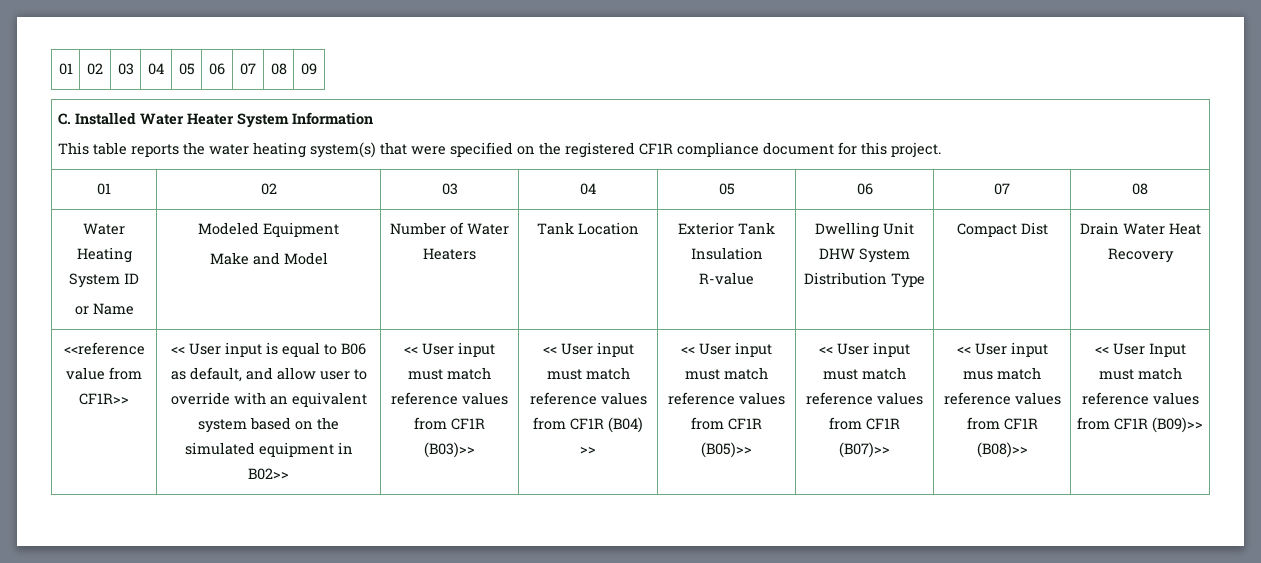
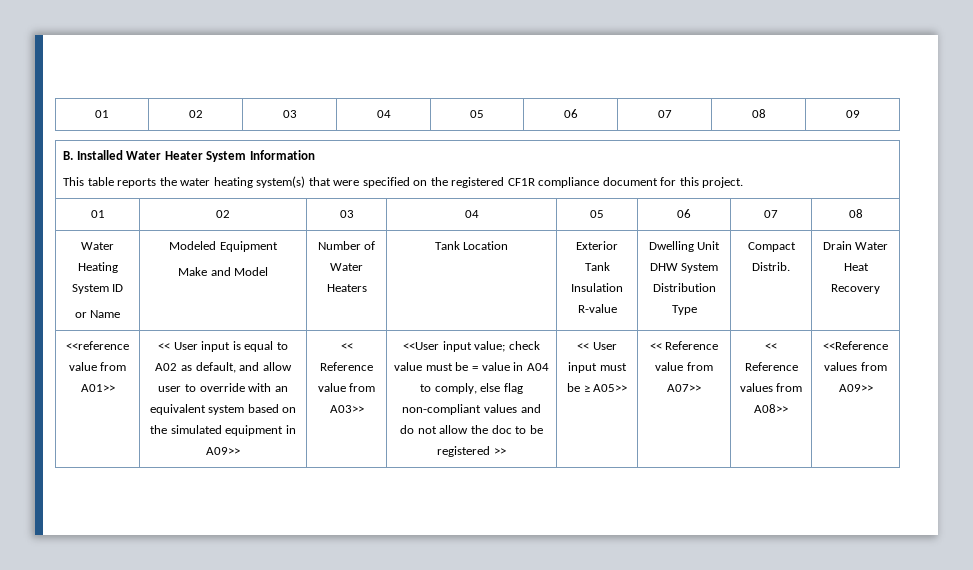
- C. Installed Water Heater System Information
+ B. Installed Water Heater System Information
  Water Heating System ID
  or Name | Modeled Equipment
- Make and Model | Number of Water Heaters | Tank Location | Exterior Tank Insulation R-value | Dwelling Unit DHW System Distribution Type | Compact Dist | Drain Water Heat Recovery
+ Make and Model | Number of Water Heaters | Tank Location | Exterior Tank Insulation R-value | Dwelling Unit DHW System Distribution Type | Compact Distrib. | Drain Water Heat Recovery
- <<reference value from CF1R>>
+ <<reference value from A01>>
- << User input is equal to B06 as default, and allow user to override with an equivalent system based on the simulated equipment in B02>> | << User input must match reference values from CF1R (B03)>> | << User input must match reference values from CF1R (B04) >>
+ << User input is equal to A02 as default, and allow user to override with an equivalent system based on the simulated equipment in A09>> | << Reference value from A03>> | <<User input value; check value must be = value in A04 to comply, else flag non-compliant values and do not allow the doc to be registered >>
- << User input must match reference values from CF1R (B05)>> | << User input must match reference values from CF1R (B07)>> | << User input mus match reference values from CF1R (B08)>> | << User Input must match reference values from CF1R (B09)>>
+ << User input must be ≥ A05>> | << Reference value from A07>> | << Reference values from A08>> | <<Reference values from A09>>

